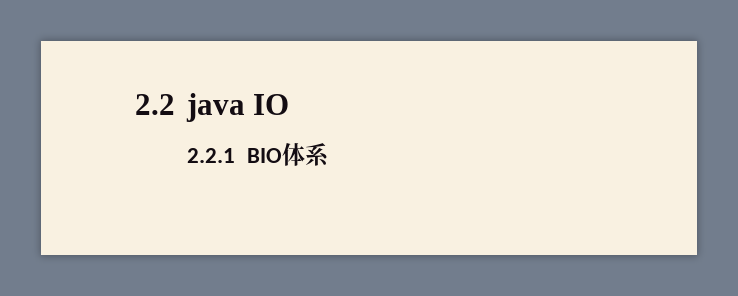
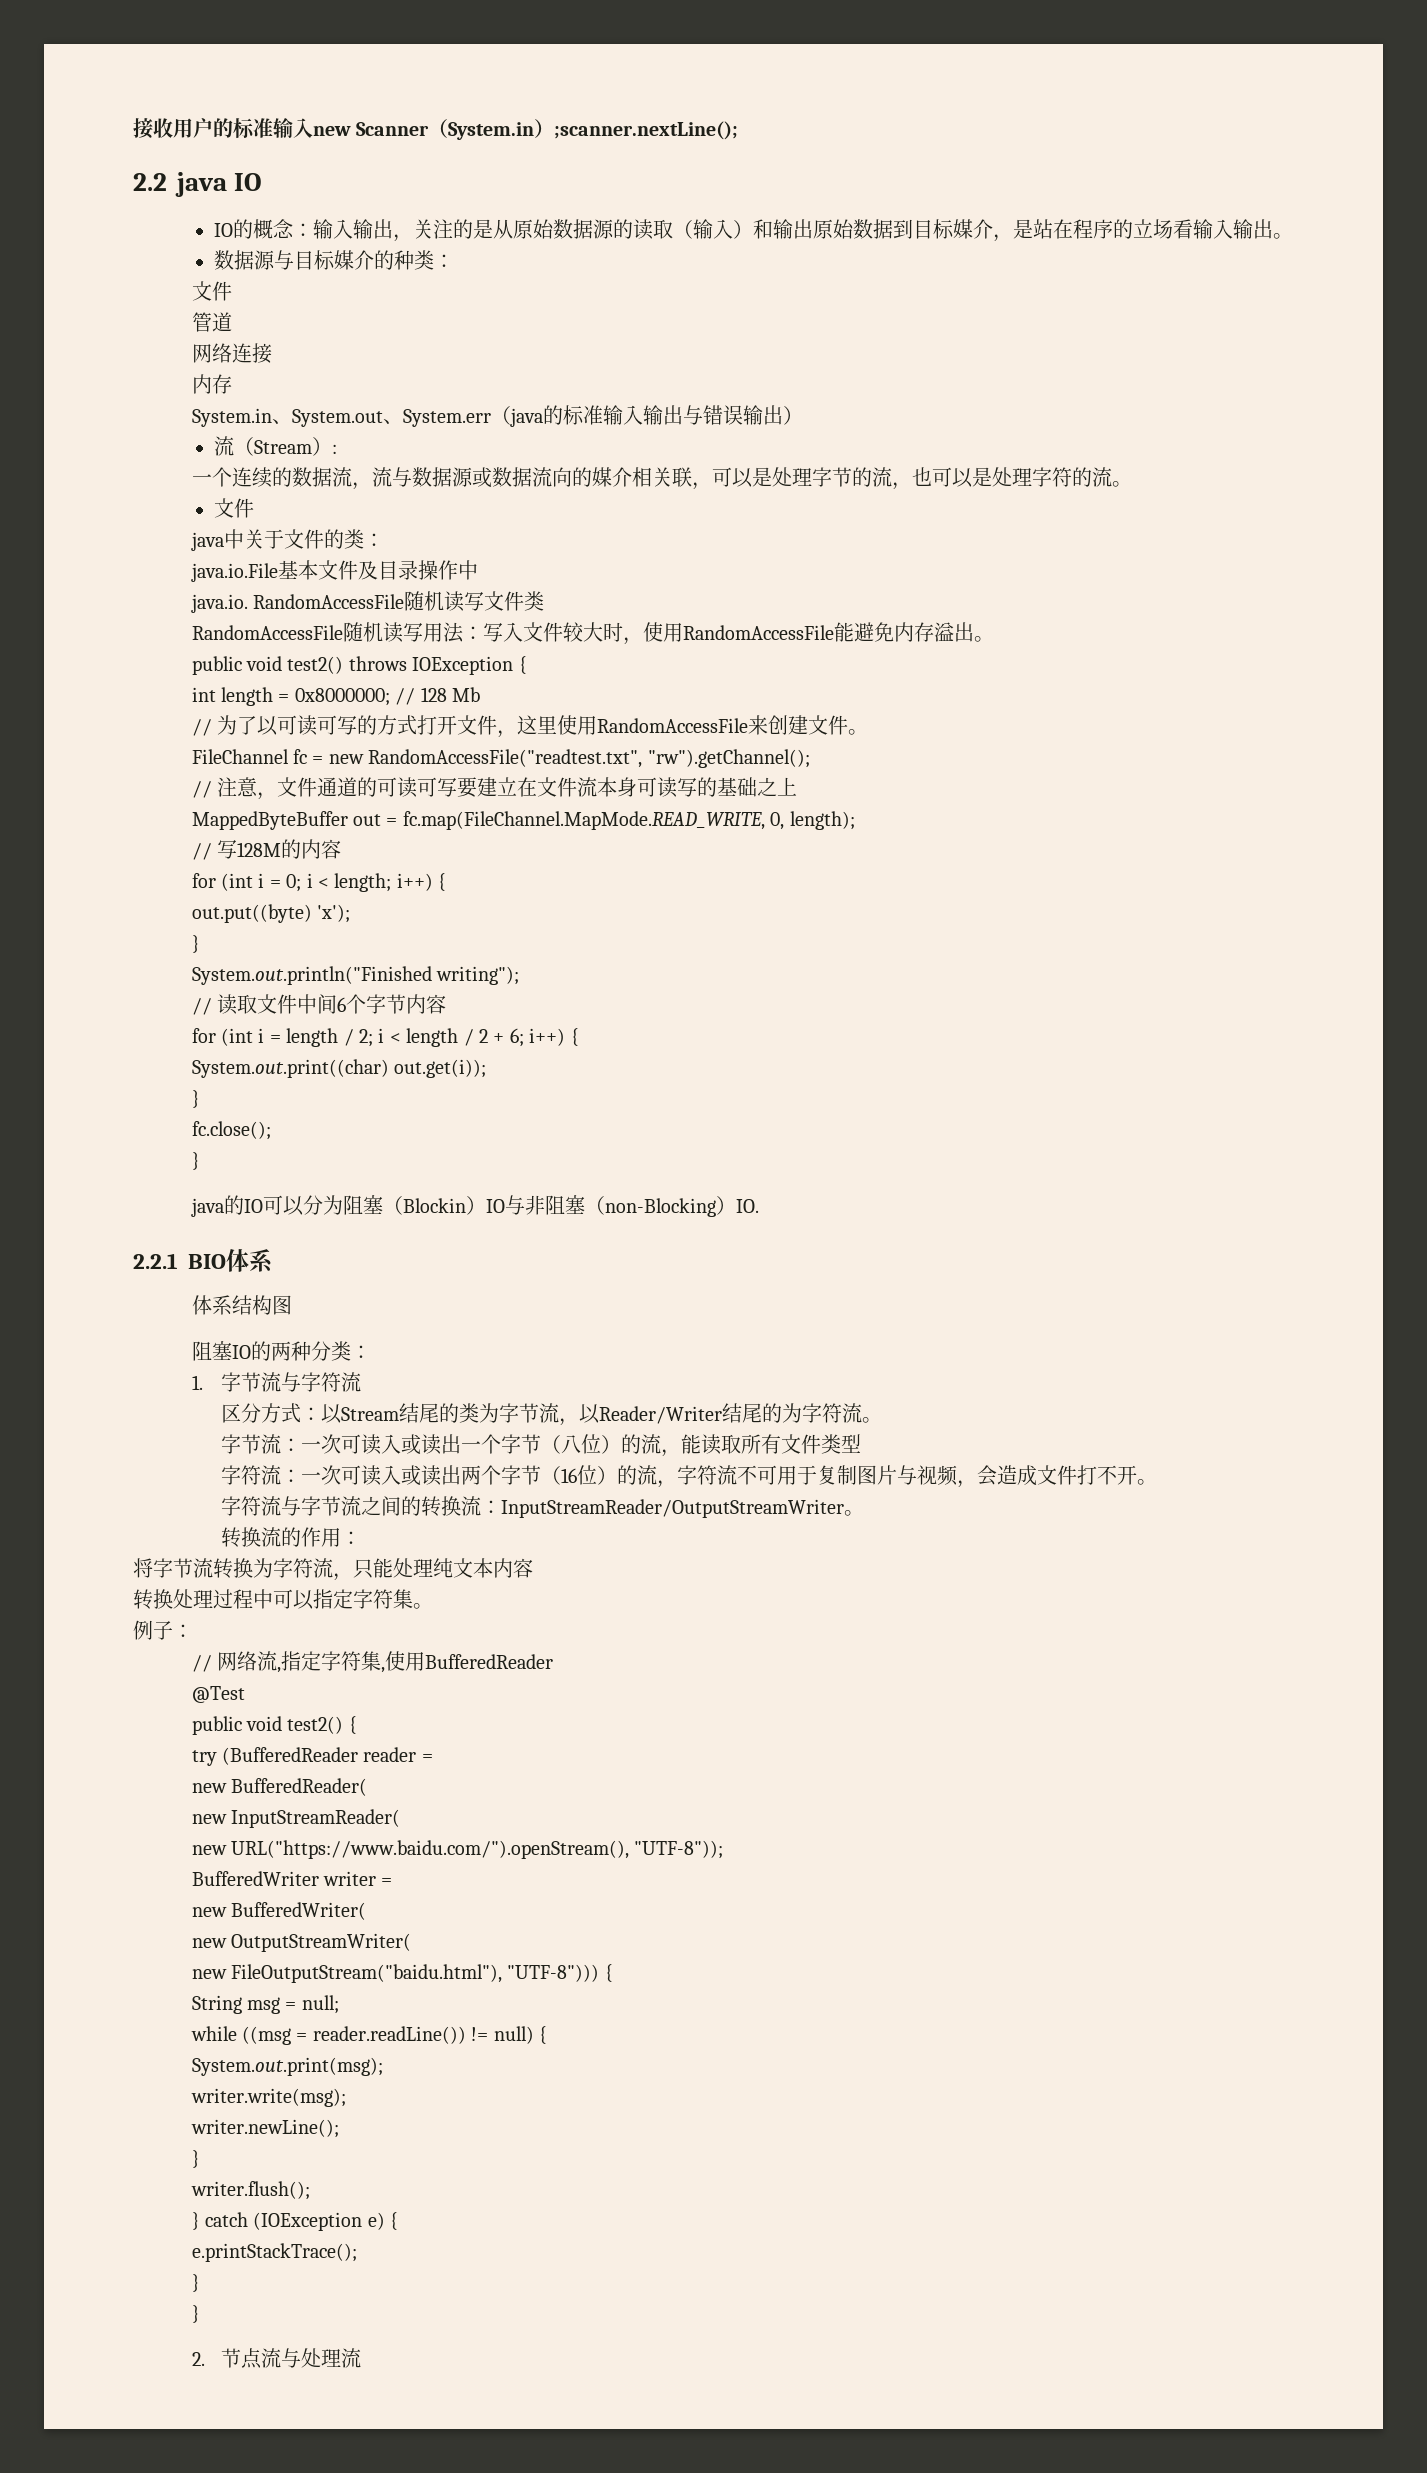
+ 接收用户的标准输入new Scanner（System.in）;scanner.nextLine();
  2.2 java IO
+ IO的概念：输入输出，关注的是从原始数据源的读取（输入）和输出原始数据到目标媒介，是站在程序的立场看输入输出。
+ 数据源与目标媒介的种类：
+ 文件
+ 管道
+ 网络连接
+ 内存
+ System.in、System.out、System.err（java的标准输入输出与错误输出）
+ 流（Stream）:
+ 一个连续的数据流，流与数据源或数据流向的媒介相关联，可以是处理字节的流，也可以是处理字符的流。
+ 文件
+ java中关于文件的类：
+ java.io.File基本文件及目录操作中
+ java.io. RandomAccessFile随机读写文件类
+ RandomAccessFile随机读写用法：写入文件较大时，使用RandomAccessFile能避免内存溢出。
+ public void test2() throws IOException {
+ int length = 0x8000000; // 128 Mb
+ // 为了以可读可写的方式打开文件，这里使用RandomAccessFile来创建文件。
+ FileChannel fc = new RandomAccessFile("readtest.txt", "rw").getChannel();
+ // 注意，文件通道的可读可写要建立在文件流本身可读写的基础之上
+ MappedByteBuffer out = fc.map(FileChannel.MapMode.READ_WRITE, 0, length);
+ // 写128M的内容
+ for (int i = 0; i < length; i++) {
+ out.put((byte) 'x');
+ }
+ System.out.println("Finished writing");
+ // 读取文件中间6个字节内容
+ for (int i = length / 2; i < length / 2 + 6; i++) {
+ System.out.print((char) out.get(i));
+ }
+ fc.close();
+ }
+ java的IO可以分为阻塞（Blockin）IO与非阻塞（non-Blocking）IO.
  2.2.1 BIO体系
+ 体系结构图
+ 阻塞IO的两种分类：
+ 1.字节流与字符流
+ 区分方式：以Stream结尾的类为字节流，以Reader/Writer结尾的为字符流。
+ 字节流：一次可读入或读出一个字节（八位）的流，能读取所有文件类型
+ 字符流：一次可读入或读出两个字节（16位）的流，字符流不可用于复制图片与视频，会造成文件打不开。
+ 字符流与字节流之间的转换流：InputStreamReader/OutputStreamWriter。
+ 转换流的作用：
+ 将字节流转换为字符流，只能处理纯文本内容
+ 转换处理过程中可以指定字符集。
+ 例子：
+ // 网络流,指定字符集,使用BufferedReader
+ @Test
+ public void test2() {
+ try (BufferedReader reader =
+ new BufferedReader(
+ new InputStreamReader(
+ new URL("https://www.baidu.com/").openStream(), "UTF-8"));
+ BufferedWriter writer =
+ new BufferedWriter(
+ new OutputStreamWriter(
+ new FileOutputStream("baidu.html"), "UTF-8"))) {
+ String msg = null;
+ while ((msg = reader.readLine()) != null) {
+ System.out.print(msg);
+ writer.write(msg);
+ writer.newLine();
+ }
+ writer.flush();
+ } catch (IOException e) {
+ e.printStackTrace();
+ }
+ }
+ 2.节点流与处理流

